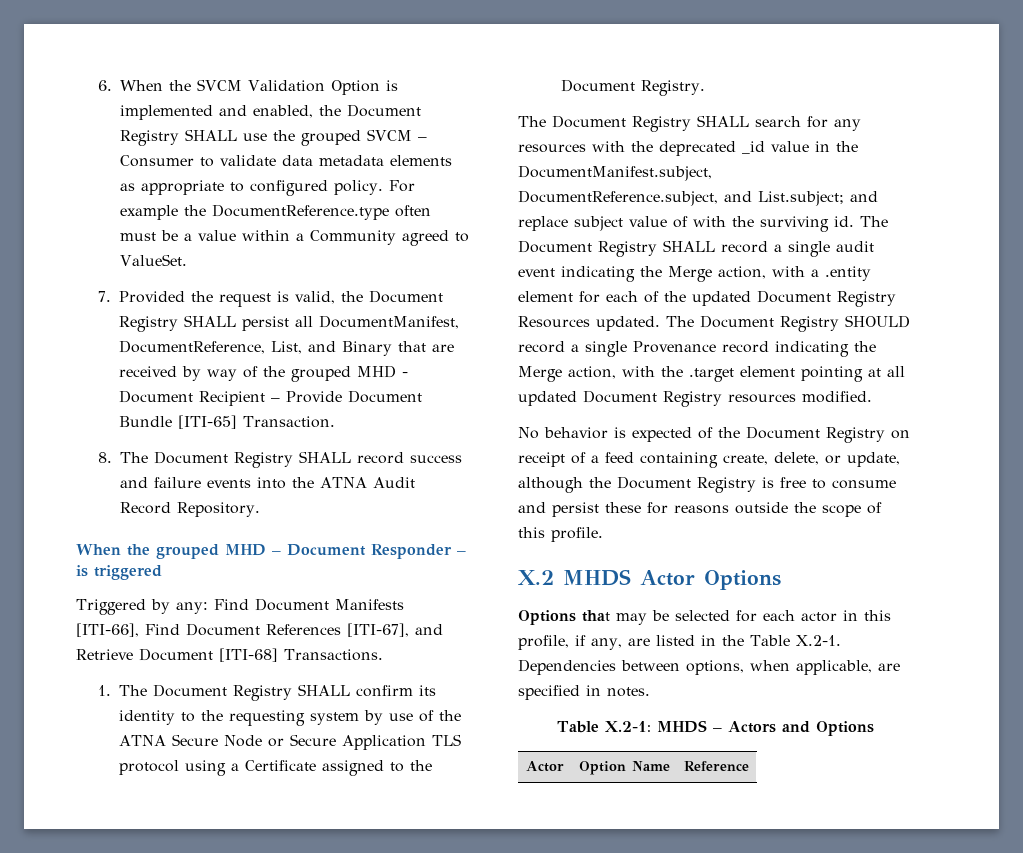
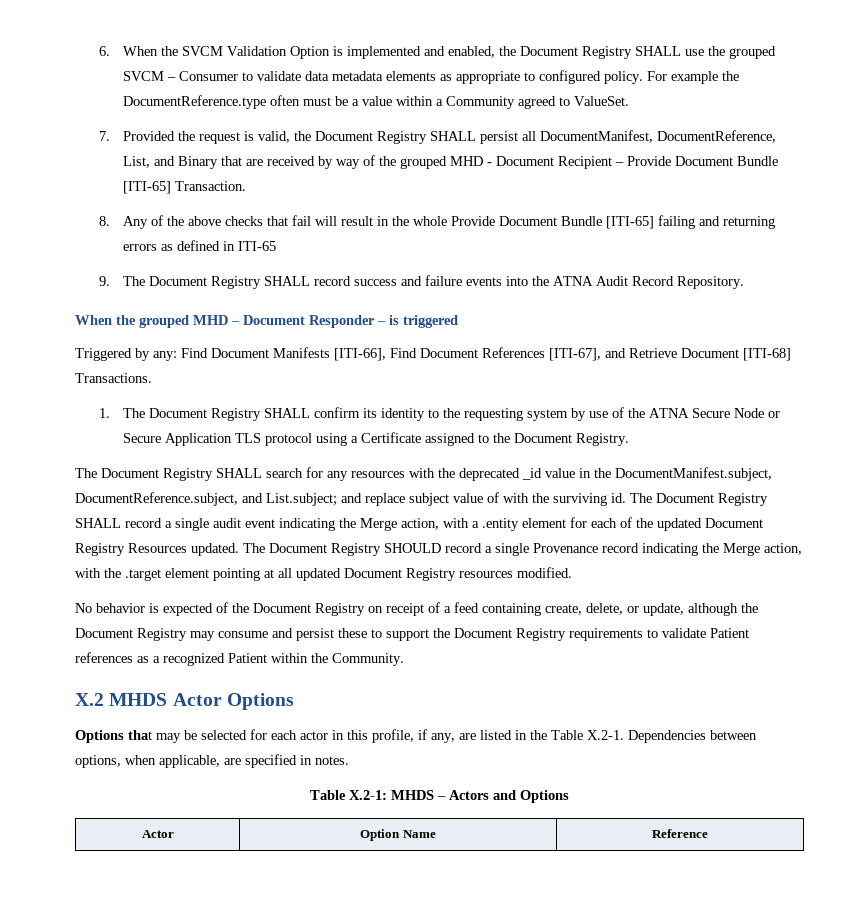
- 8. The Document Registry SHALL record success and failure events into the ATNA Audit Record Repository.
+ 8. Any of the above checks that fail will result in the whole Provide Document Bundle [ITI-65] failing and returning errors as defined in ITI-65
+ 9. The Document Registry SHALL record success and failure events into the ATNA Audit Record Repository.
- No behavior is expected of the Document Registry on receipt of a feed containing create, delete, or update, although the Document Registry is free to consume and persist these for reasons outside the scope of this profile.
+ No behavior is expected of the Document Registry on receipt of a feed containing create, delete, or update, although the Document Registry may consume and persist these to support the Document Registry requirements to validate Patient references as a recognized Patient within the Community.

